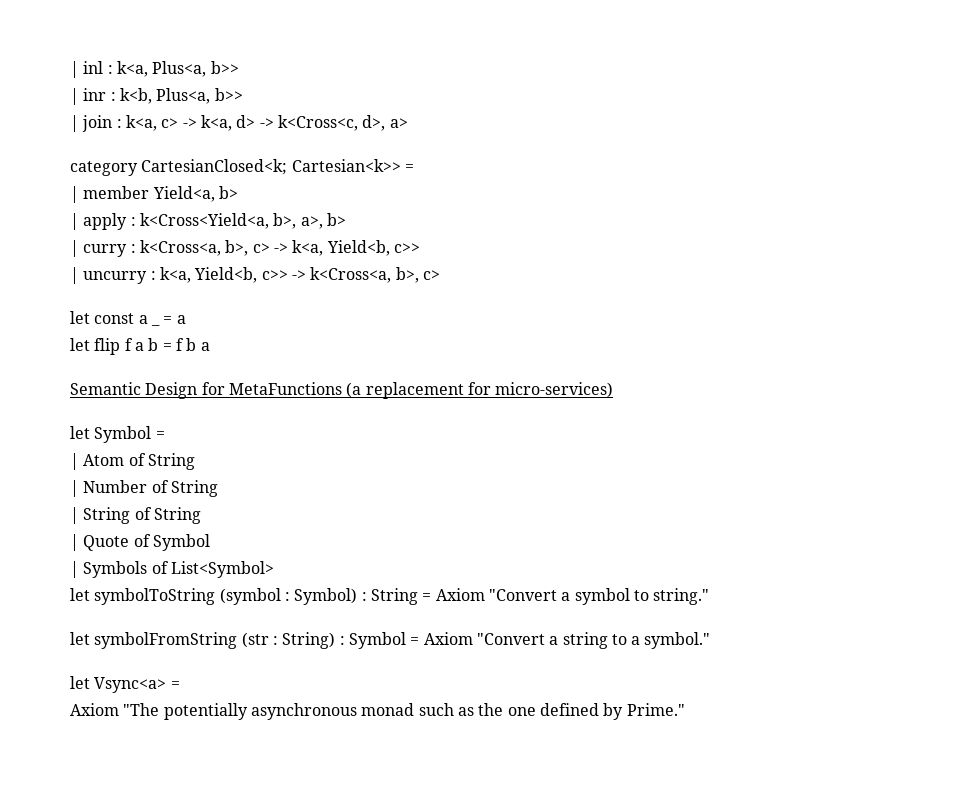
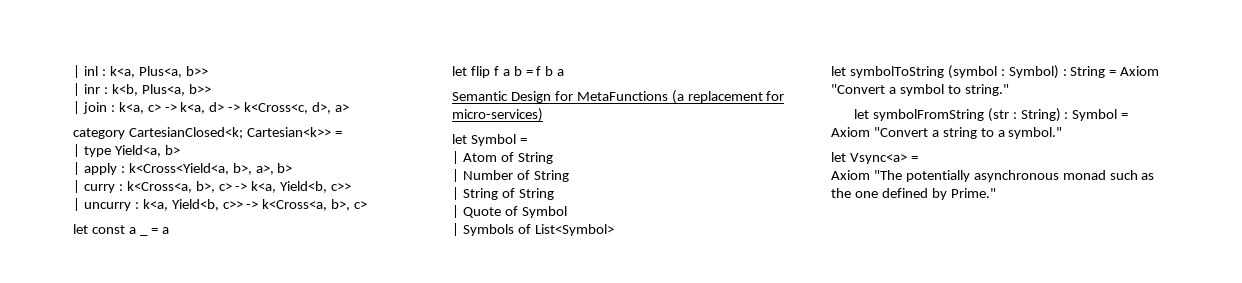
- | member Yield<a, b>
+ | type Yield<a, b>

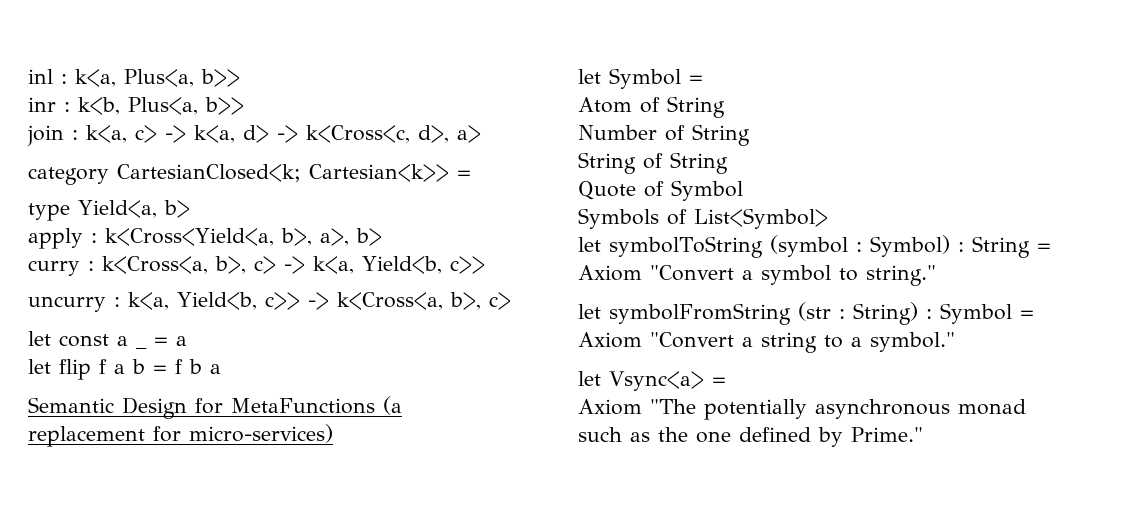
- | inl : k<a, Plus<a, b>>
+ inl : k<a, Plus<a, b>>
- | inr : k<b, Plus<a, b>>
+ inr : k<b, Plus<a, b>>
- | join : k<a, c> -> k<a, d> -> k<Cross<c, d>, a>
+ join : k<a, c> -> k<a, d> -> k<Cross<c, d>, a>
- | type Yield<a, b>
+ type Yield<a, b>
- | apply : k<Cross<Yield<a, b>, a>, b>
+ apply : k<Cross<Yield<a, b>, a>, b>
- | curry : k<Cross<a, b>, c> -> k<a, Yield<b, c>>
+ curry : k<Cross<a, b>, c> -> k<a, Yield<b, c>>
- | uncurry : k<a, Yield<b, c>> -> k<Cross<a, b>, c>
+ uncurry : k<a, Yield<b, c>> -> k<Cross<a, b>, c>
- | Atom of String
+ Atom of String
- | Number of String
+ Number of String
- | String of String
+ String of String
- | Quote of Symbol
+ Quote of Symbol
- | Symbols of List<Symbol>
+ Symbols of List<Symbol>

